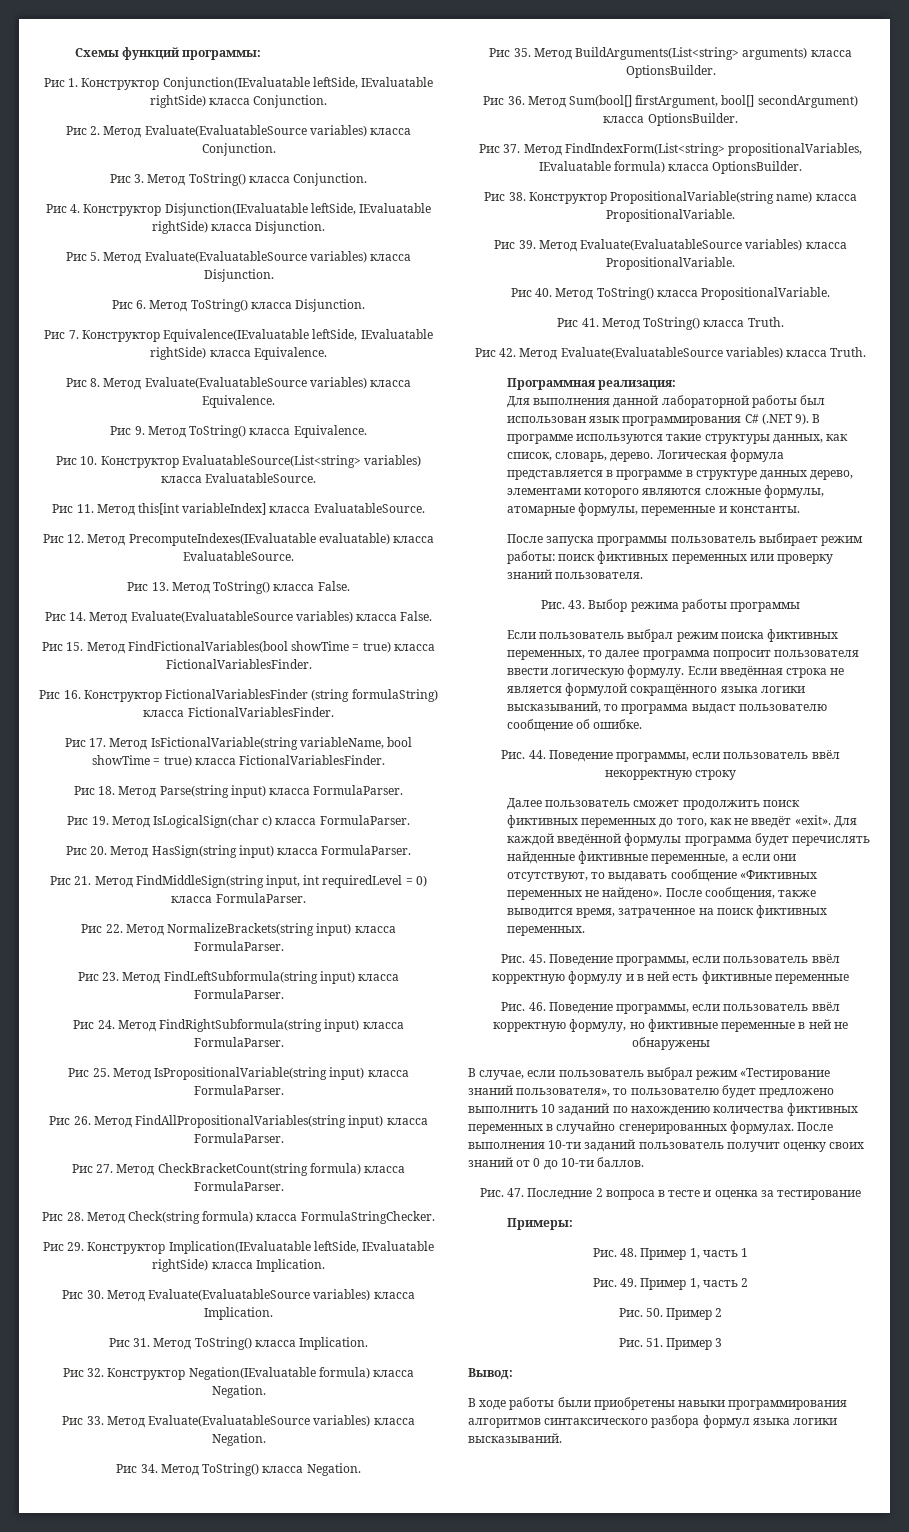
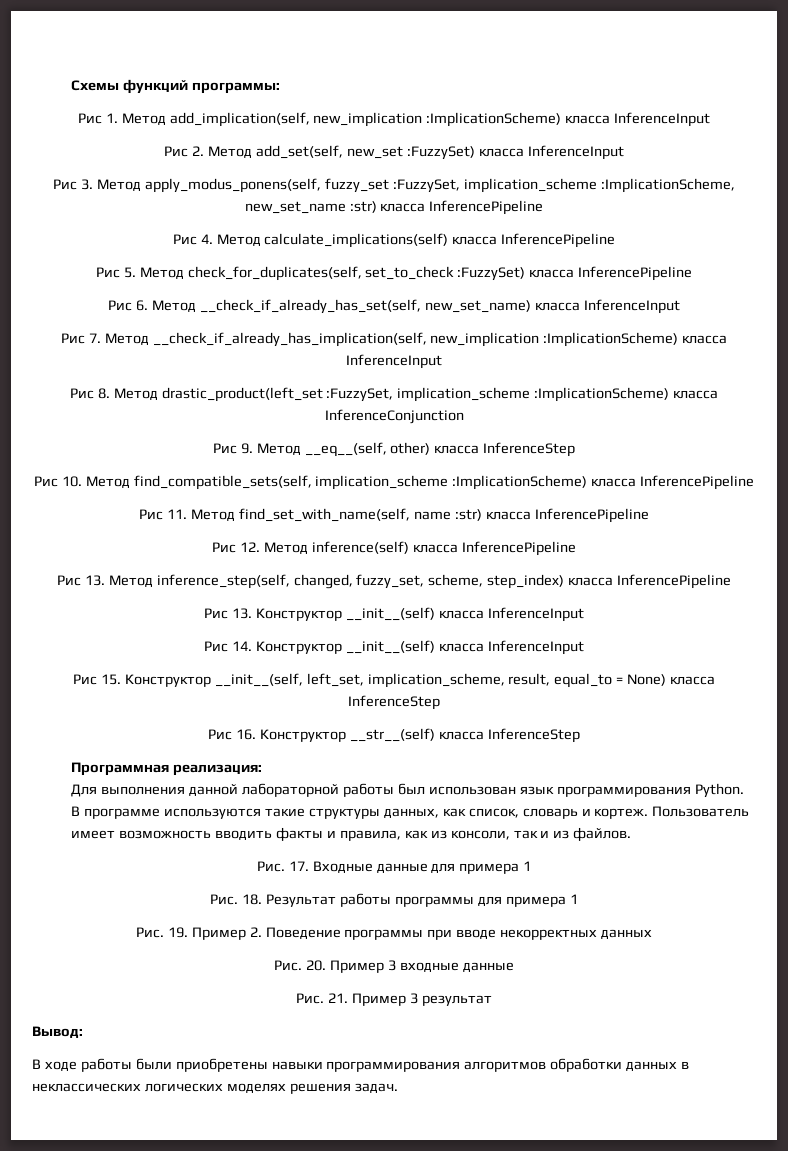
- Рис 1. Конструктор Conjunction(IEvaluatable leftSide, IEvaluatable rightSide) класса Conjunction.
- Рис 2. Метод Evaluate(EvaluatableSource variables) класса Conjunction.
- Рис 3. Метод ToString() класса Conjunction.
- Рис 4. Конструктор Disjunction(IEvaluatable leftSide, IEvaluatable rightSide) класса Disjunction.
- Рис 5. Метод Evaluate(EvaluatableSource variables) класса Disjunction.
- Рис 6. Метод ToString() класса Disjunction.
- Рис 7. Конструктор Equivalence(IEvaluatable leftSide, IEvaluatable rightSide) класса Equivalence.
- Рис 8. Метод Evaluate(EvaluatableSource variables) класса Equivalence.
- Рис 9. Метод ToString() класса Equivalence.
- Рис 10. Конструктор EvaluatableSource(List<string> variables) класса EvaluatableSource.
- Рис 11. Метод this[int variableIndex] класса EvaluatableSource.
+ Рис 1. Метод add_implication(self, new_implication :ImplicationScheme) класса InferenceInput
+ Рис 2. Метод add_set(self, new_set :FuzzySet) класса InferenceInput
+ Рис 3. Метод apply_modus_ponens(self, fuzzy_set :FuzzySet, implication_scheme :ImplicationScheme, new_set_name :str) класса InferencePipeline
+ Рис 4. Метод calculate_implications(self) класса InferencePipeline
+ Рис 5. Метод check_for_duplicates(self, set_to_check :FuzzySet) класса InferencePipeline
+ Рис 6. Метод __check_if_already_has_set(self, new_set_name) класса InferenceInput
+ Рис 7. Метод __check_if_already_has_implication(self, new_implication :ImplicationScheme) класса InferenceInput
+ Рис 8. Метод drastic_product(left_set :FuzzySet, implication_scheme :ImplicationScheme) класса InferenceConjunction
+ Рис 9. Метод __eq__(self, other) класса InferenceStep
+ Рис 10. Метод find_compatible_sets(self, implication_scheme :ImplicationScheme) класса InferencePipeline
+ Рис 11. Метод find_set_with_name(self, name :str) класса InferencePipeline
- Рис 12. Метод PrecomputeIndexes(IEvaluatable evaluatable) класса EvaluatableSource.
+ Рис 12. Метод inference(self) класса InferencePipeline
- Рис 13. Метод ToString() класса False.
- Рис 14. Метод Evaluate(EvaluatableSource variables) класса False.
- Рис 15. Метод FindFictionalVariables(bool showTime = true) класса FictionalVariablesFinder.
- Рис 16. Конструктор FictionalVariablesFinder (string formulaString) класса FictionalVariablesFinder.
- Рис 17. Метод IsFictionalVariable(string variableName, bool showTime = true) класса FictionalVariablesFinder.
- Рис 18. Метод Parse(string input) класса FormulaParser.
- Рис 19. Метод IsLogicalSign(char c) класса FormulaParser.
- Рис 20. Метод HasSign(string input) класса FormulaParser.
- Рис 21. Метод FindMiddleSign(string input, int requiredLevel = 0) класса FormulaParser.
- Рис 22. Метод NormalizeBrackets(string input) класса FormulaParser.
- Рис 23. Метод FindLeftSubformula(string input) класса FormulaParser.
- Рис 24. Метод FindRightSubformula(string input) класса FormulaParser.
- Рис 25. Метод IsPropositionalVariable(string input) класса FormulaParser.
- Рис 26. Метод FindAllPropositionalVariables(string input) класса FormulaParser.
- Рис 27. Метод CheckBracketCount(string formula) класса FormulaParser.
- Рис 28. Метод Check(string formula) класса FormulaStringChecker.
- Рис 29. Конструктор Implication(IEvaluatable leftSide, IEvaluatable rightSide) класса Implication.
- Рис 30. Метод Evaluate(EvaluatableSource variables) класса Implication.
- Рис 31. Метод ToString() класса Implication.
- Рис 32. Конструктор Negation(IEvaluatable formula) класса Negation.
- Рис 33. Метод Evaluate(EvaluatableSource variables) класса Negation.
- Рис 34. Метод ToString() класса Negation.
- Рис 35. Метод BuildArguments(List<string> arguments) класса OptionsBuilder.
- Рис 36. Метод Sum(bool[] firstArgument, bool[] secondArgument) класса OptionsBuilder.
- Рис 37. Метод FindIndexForm(List<string> propositionalVariables, IEvaluatable formula) класса OptionsBuilder.
- Рис 38. Конструктор PropositionalVariable(string name) класса PropositionalVariable.
- Рис 39. Метод Evaluate(EvaluatableSource variables) класса PropositionalVariable.
- Рис 40. Метод ToString() класса PropositionalVariable.
- Рис 41. Метод ToString() класса Truth.
- Рис 42. Метод Evaluate(EvaluatableSource variables) класса Truth.
+ Рис 13. Метод inference_step(self, changed, fuzzy_set, scheme, step_index) класса InferencePipeline
+ Рис 13. Конструктор __init__(self) класса InferenceInput
+ Рис 14. Конструктор __init__(self) класса InferenceInput
+ Рис 15. Конструктор __init__(self, left_set, implication_scheme, result, equal_to = None) класса InferenceStep
+ Рис 16. Конструктор __str__(self) класса InferenceStep
- Для выполнения данной лабораторной работы был использован язык программирования C# (.NET 9).
+ Для выполнения данной лабораторной работы был использован язык программирования Python.
- В программе используются такие структуры данных, как список, словарь, дерево. Логическая формула представляется в программе в структуре данных дерево, элементами которого являются сложные формулы, атомарные формулы, переменные и константы.
- После запуска программы пользователь выбирает режим работы: поиск фиктивных переменных или проверку знаний пользователя.
- Рис. 43. Выбор режима работы программы
- Если пользователь выбрал режим поиска фиктивных переменных, то далее программа попросит пользователя ввести логическую формулу. Если введённая строка не является формулой сокращённого языка логики высказываний, то программа выдаст пользователю сообщение об ошибке.
- Рис. 44. Поведение программы, если пользователь ввёл некорректную строку
- Далее пользователь сможет продолжить поиск фиктивных переменных до того, как не введёт «exit». Для каждой введённой формулы программа будет перечислять найденные фиктивные переменные, а если они отсутствуют, то выдавать сообщение «Фиктивных переменных не найдено». После сообщения, также выводится время, затраченное на поиск фиктивных переменных.
- Рис. 45. Поведение программы, если пользователь ввёл корректную формулу и в ней есть фиктивные переменные
- Рис. 46. Поведение программы, если пользователь ввёл корректную формулу, но фиктивные переменные в ней не обнаружены
- В случае, если пользователь выбрал режим «Тестирование знаний пользователя», то пользователю будет предложено выполнить 10 заданий по нахождению количества фиктивных переменных в случайно сгенерированных формулах. После выполнения 10-ти заданий пользователь получит оценку своих знаний от 0 до 10-ти баллов.
- Рис. 47. Последние 2 вопроса в тесте и оценка за тестирование
- Примеры:
- Рис. 48. Пример 1, часть 1
- Рис. 49. Пример 1, часть 2
- Рис. 50. Пример 2
- Рис. 51. Пример 3
+ В программе используются такие структуры данных, как список, словарь и кортеж. Пользователь имеет возможность вводить факты и правила, как из консоли, так и из файлов.
+ Рис. 17. Входные данные для примера 1
+ Рис. 18. Результат работы программы для примера 1
+ Рис. 19. Пример 2. Поведение программы при вводе некорректных данных
+ Рис. 20. Пример 3 входные данные
+ Рис. 21. Пример 3 результат
- В ходе работы были приобретены навыки программирования алгоритмов синтаксического разбора формул языка логики высказываний.
+ В ходе работы были приобретены навыки программирования алгоритмов обработки данных в неклассических логических моделях решения задач.

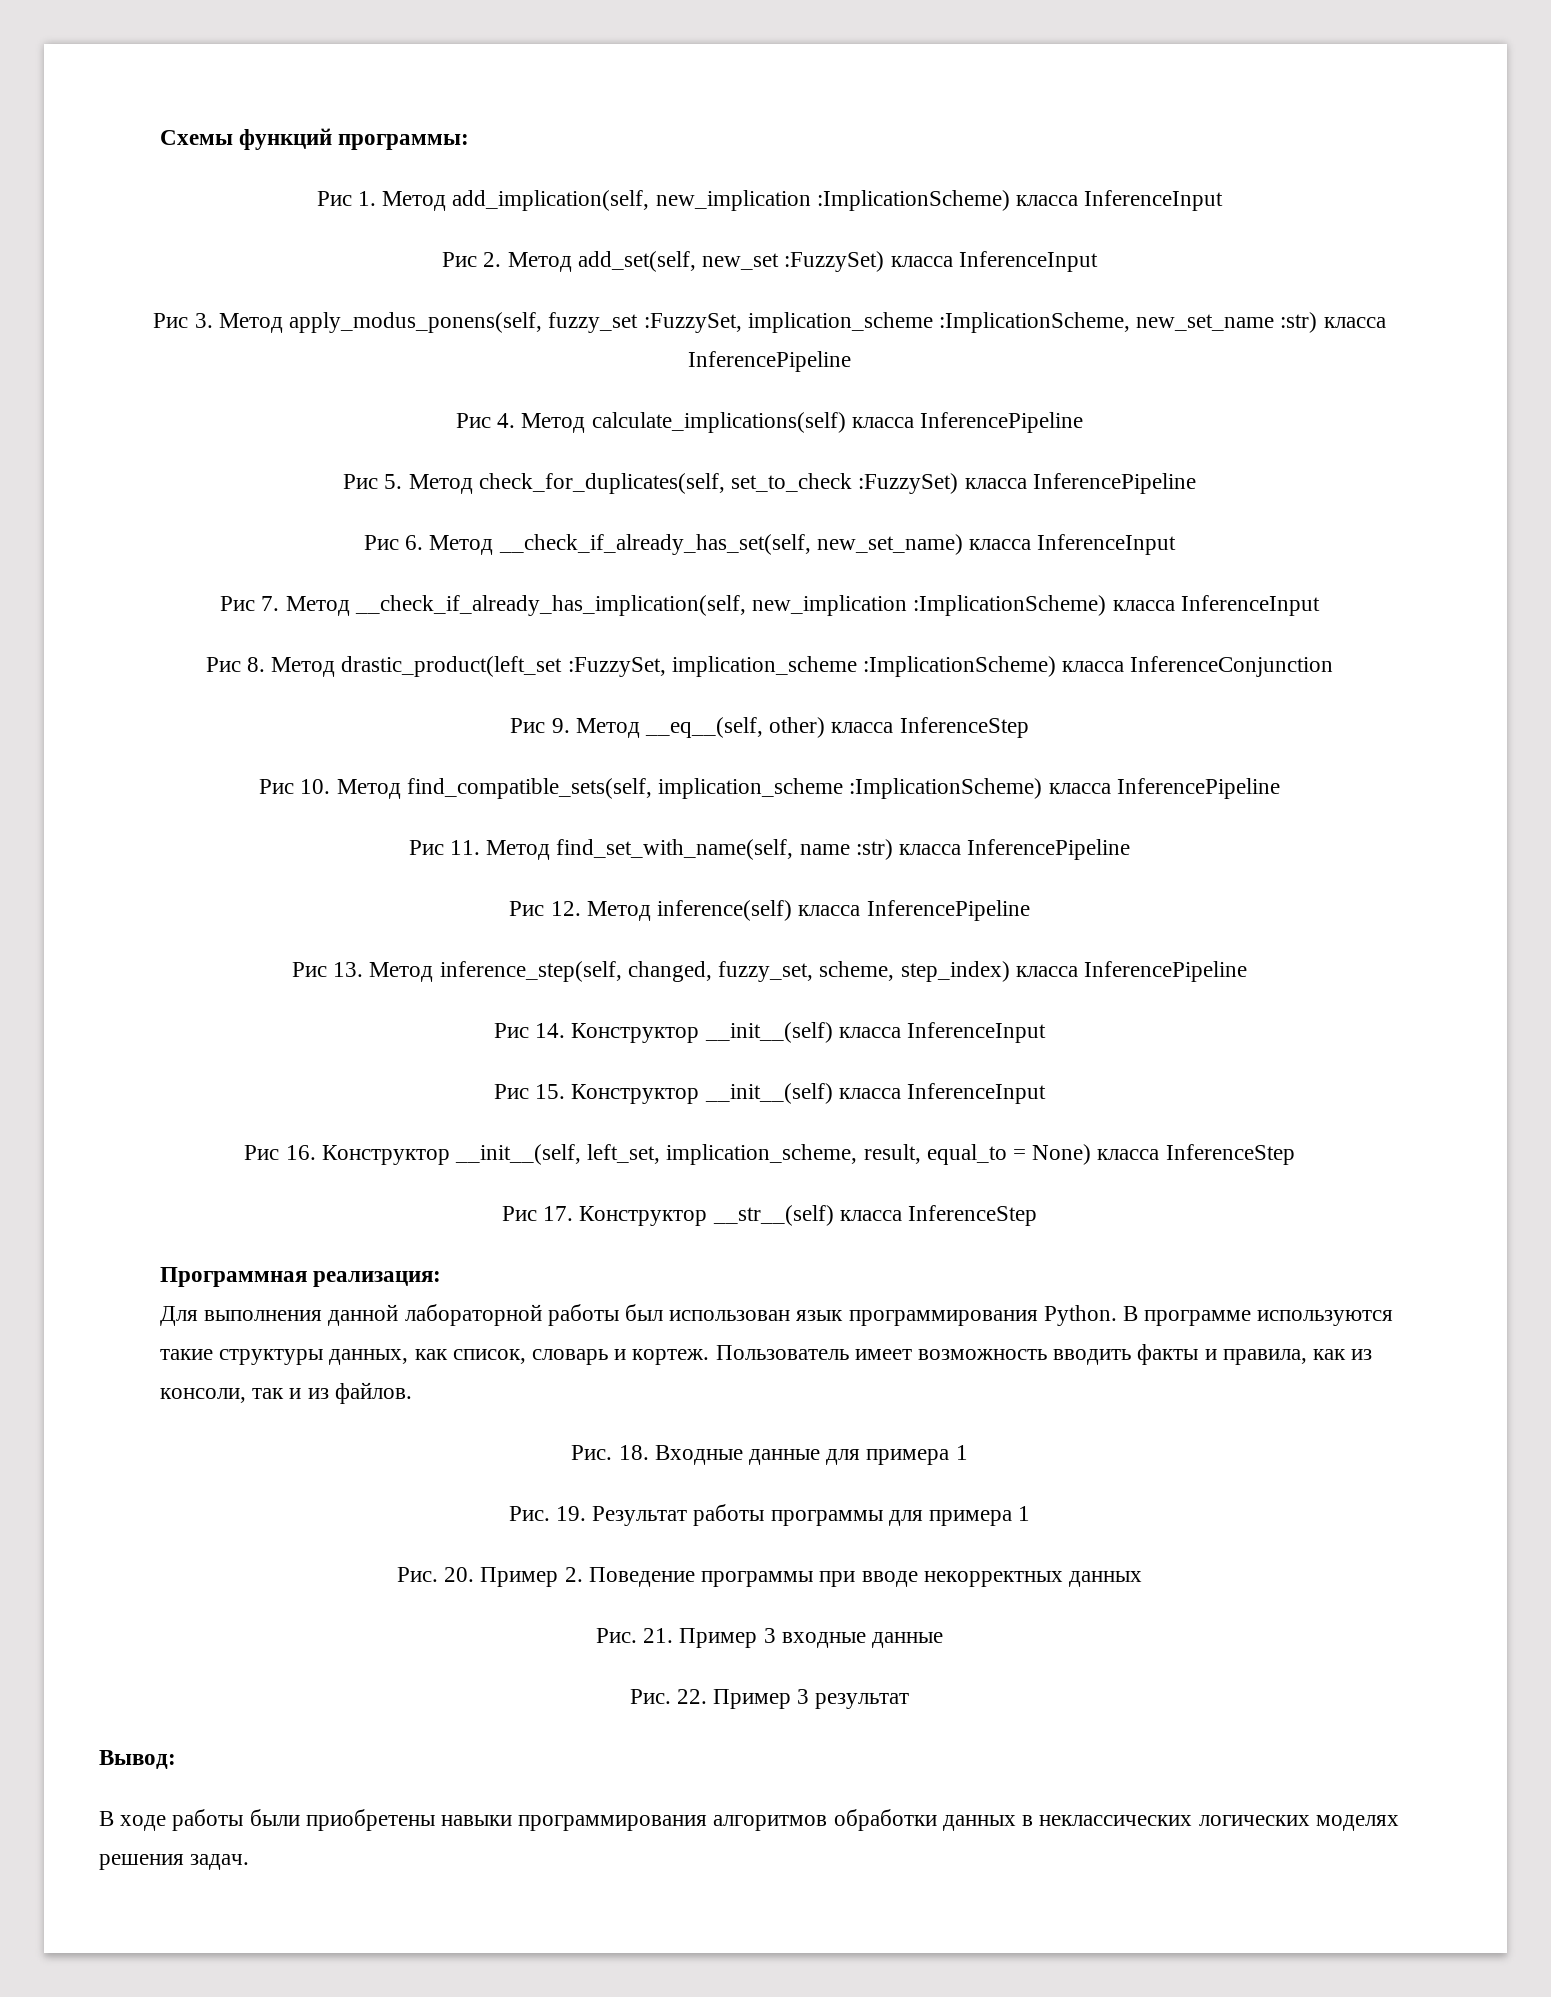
- Рис 13. Конструктор __init__(self) класса InferenceInput
- Рис 15. Конструктор __init__(self, left_set, implication_scheme, result, equal_to = None) класса InferenceStep
+ Рис 15. Конструктор __init__(self) класса InferenceInput
+ Рис 16. Конструктор __init__(self, left_set, implication_scheme, result, equal_to = None) класса InferenceStep
- Рис 16. Конструктор __str__(self) класса InferenceStep
+ Рис 17. Конструктор __str__(self) класса InferenceStep
- Рис. 17. Входные данные для примера 1
+ Рис. 18. Входные данные для примера 1
- Рис. 18. Результат работы программы для примера 1
+ Рис. 19. Результат работы программы для примера 1
- Рис. 19. Пример 2. Поведение программы при вводе некорректных данных
+ Рис. 20. Пример 2. Поведение программы при вводе некорректных данных
- Рис. 20. Пример 3 входные данные
+ Рис. 21. Пример 3 входные данные
- Рис. 21. Пример 3 результат
+ Рис. 22. Пример 3 результат

